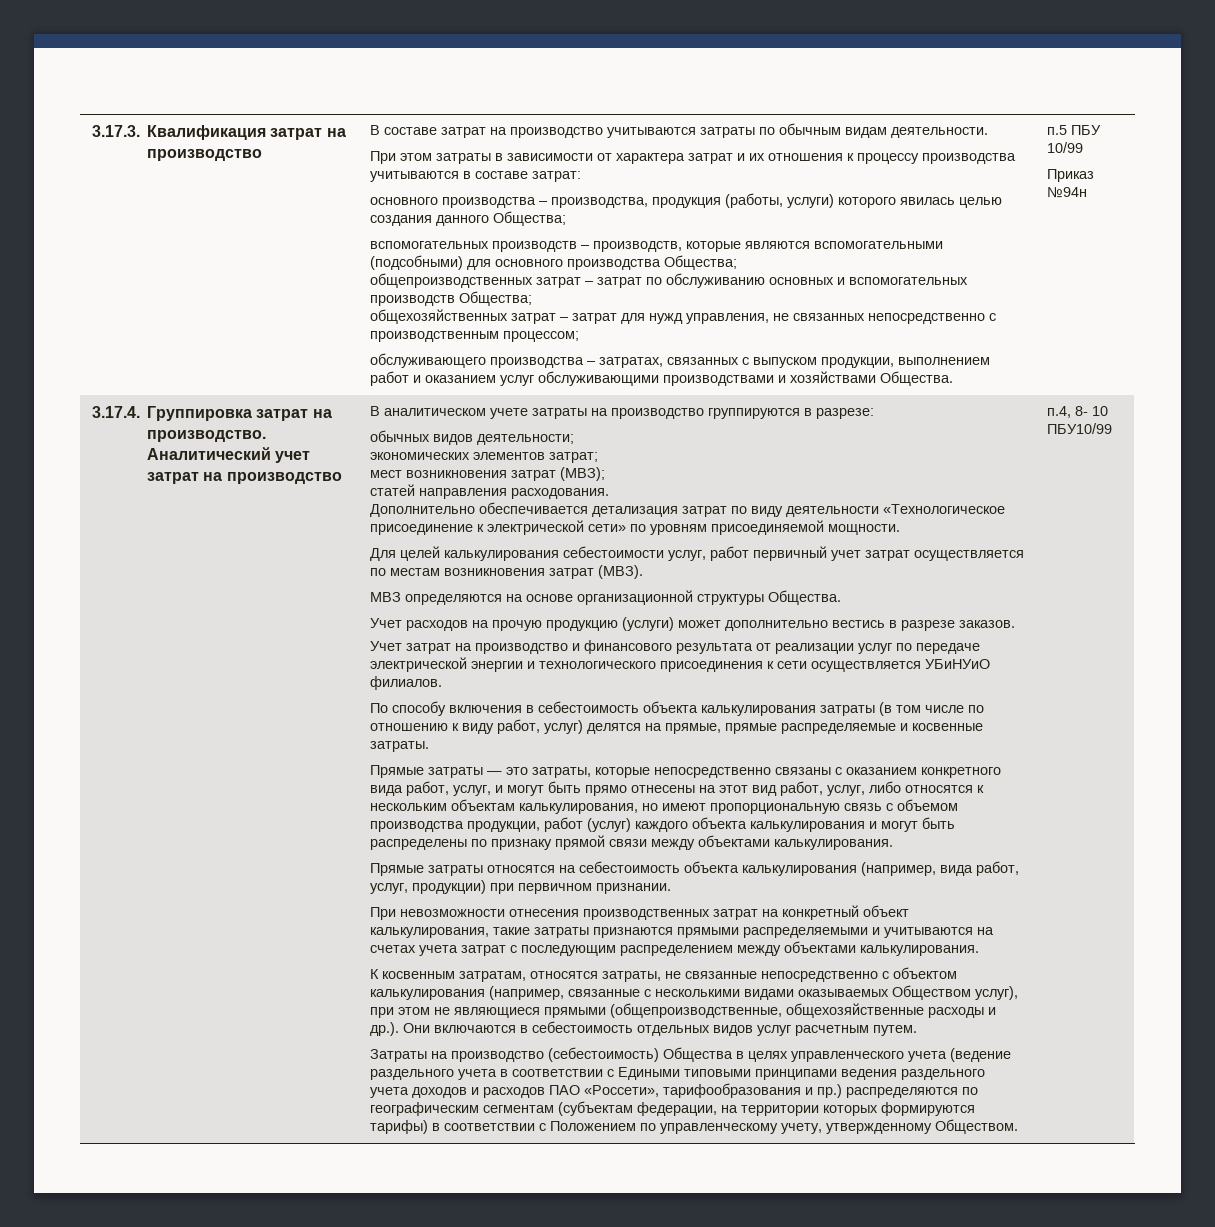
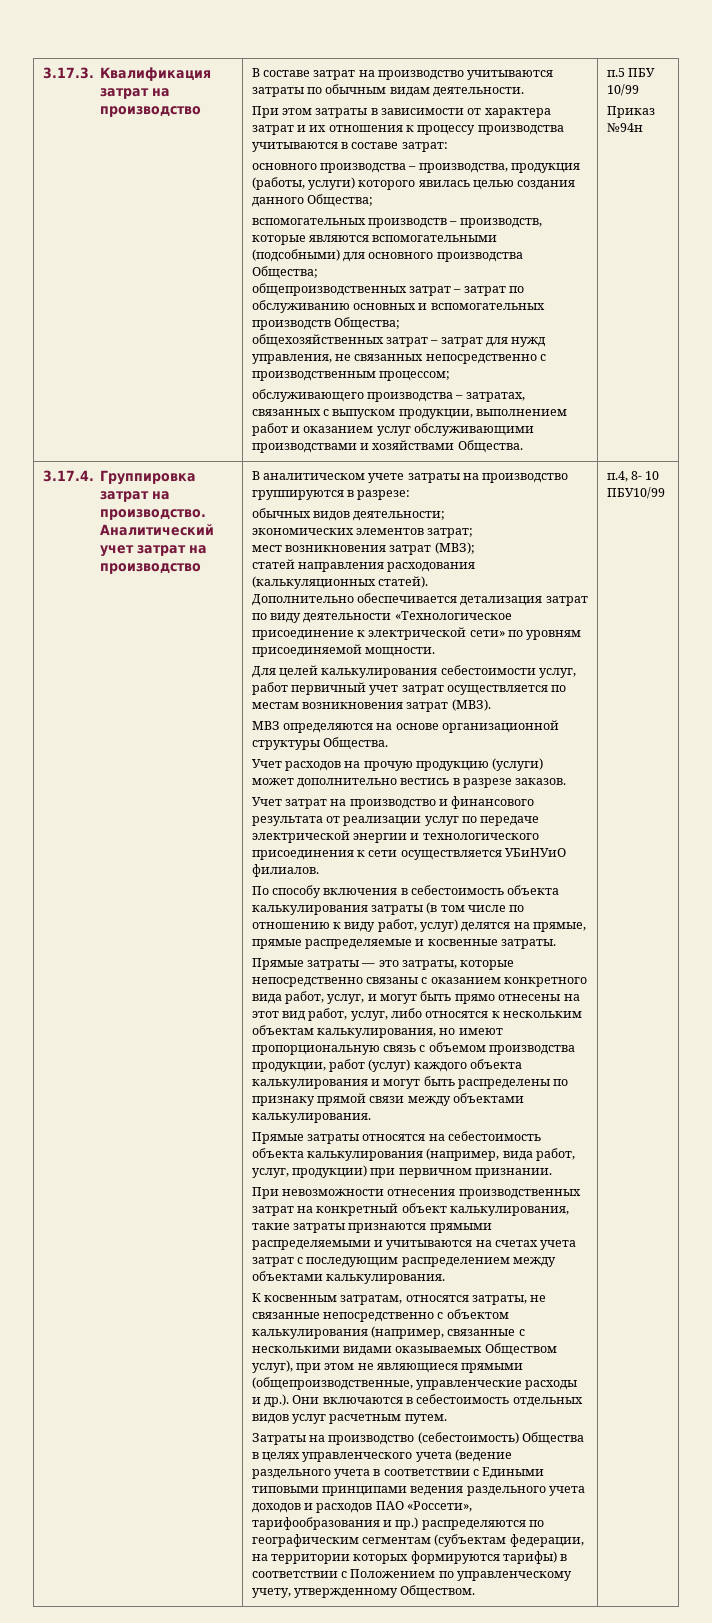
- статей направления расходования.
+ статей направления расходования (калькуляционных статей).
- К косвенным затратам, относятся затраты, не связанные непосредственно с объектом калькулирования (например, связанные с несколькими видами оказываемых Обществом услуг), при этом не являющиеся прямыми (общепроизводственные, общехозяйственные расходы и др.). Они включаются в себестоимость отдельных видов услуг расчетным путем.
+ К косвенным затратам, относятся затраты, не связанные непосредственно с объектом калькулирования (например, связанные с несколькими видами оказываемых Обществом услуг), при этом не являющиеся прямыми (общепроизводственные, управленческие расходы и др.). Они включаются в себестоимость отдельных видов услуг расчетным путем.

